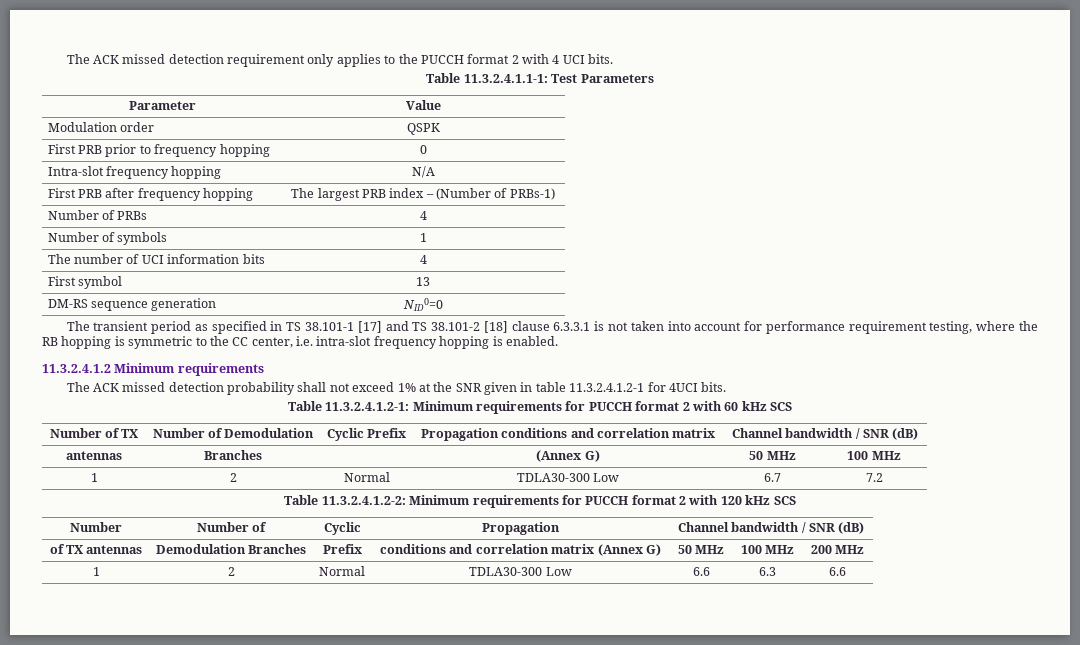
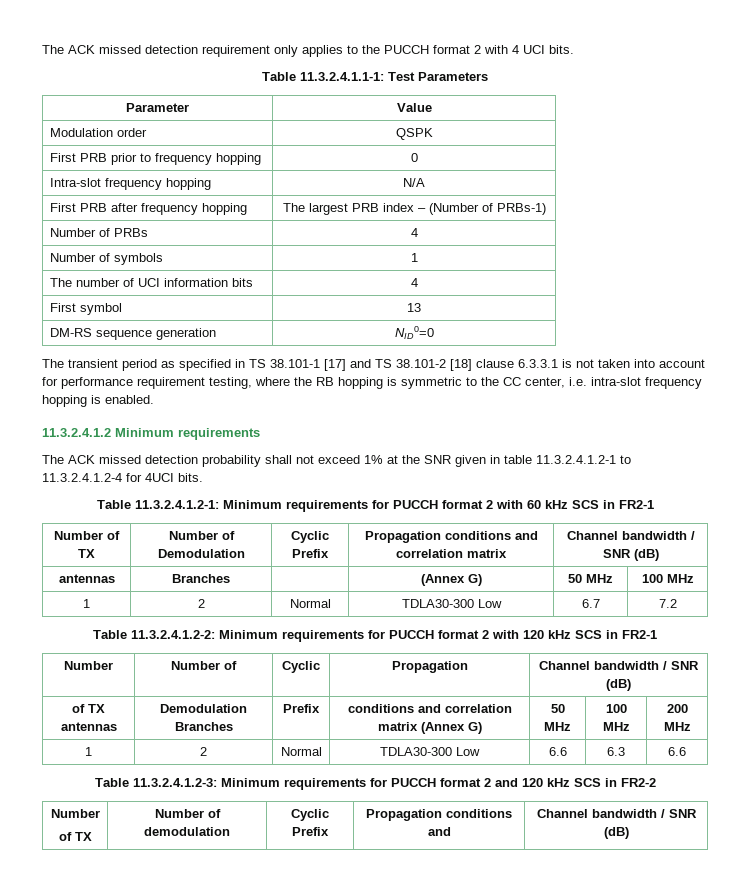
- The ACK missed detection probability shall not exceed 1% at the SNR given in table 11.3.2.4.1.2-1 for 4UCI bits.
+ The ACK missed detection probability shall not exceed 1% at the SNR given in table 11.3.2.4.1.2-1 to 11.3.2.4.1.2-4 for 4UCI bits.
- Table 11.3.2.4.1.2-1: Minimum requirements for PUCCH format 2 with 60 kHz SCS
+ Table 11.3.2.4.1.2-1: Minimum requirements for PUCCH format 2 with 60 kHz SCS in FR2-1
- Table 11.3.2.4.1.2-2: Minimum requirements for PUCCH format 2 with 120 kHz SCS
+ Table 11.3.2.4.1.2-2: Minimum requirements for PUCCH format 2 with 120 kHz SCS in FR2-1
+ Table 11.3.2.4.1.2-3: Minimum requirements for PUCCH format 2 and 120 kHz SCS in FR2-2
+ Number
+ of TX | Number of demodulation | Cyclic Prefix | Propagation conditions and | Channel bandwidth / SNR (dB)

